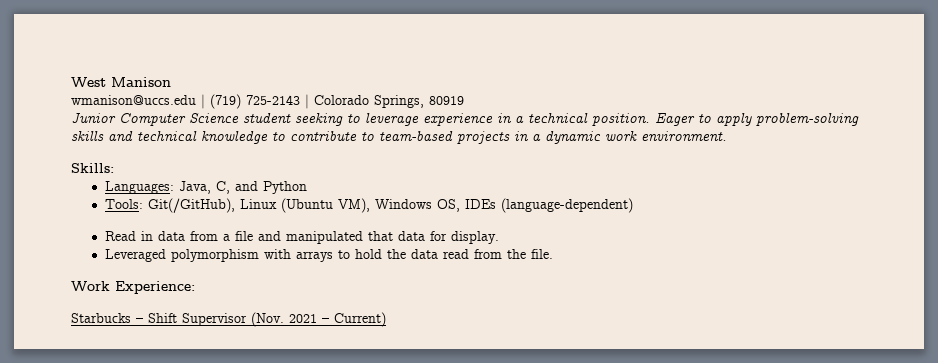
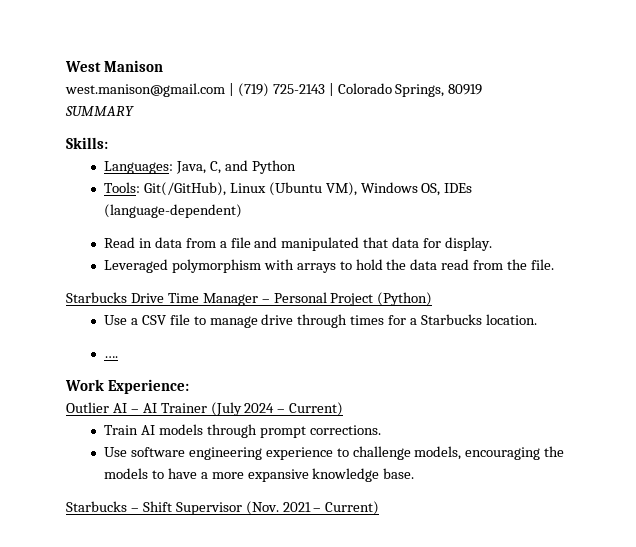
- wmanison@uccs.edu | (719) 725-2143 | Colorado Springs, 80919
+ west.manison@gmail.com | (719) 725-2143 | Colorado Springs, 80919
- Junior Computer Science student seeking to leverage experience in a technical position. Eager to apply problem-solving skills and technical knowledge to contribute to team-based projects in a dynamic work environment.
+ SUMMARY
+ Starbucks Drive Time Manager – Personal Project (Python)
+ Use a CSV file to manage drive through times for a Starbucks location.
+ ….
  Work Experience:
+ Outlier AI – AI Trainer (July 2024 – Current)
+ Train AI models through prompt corrections.
+ Use software engineering experience to challenge models, encouraging the models to have a more expansive knowledge base.

